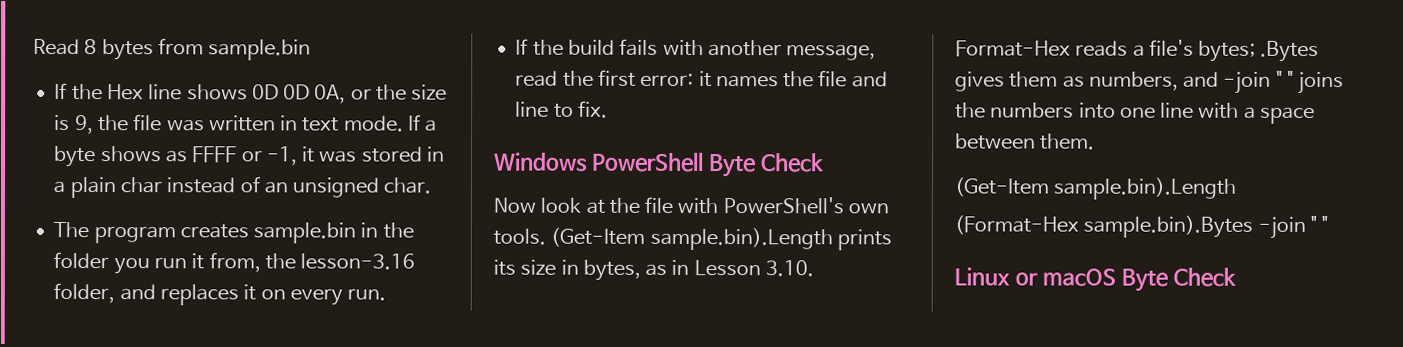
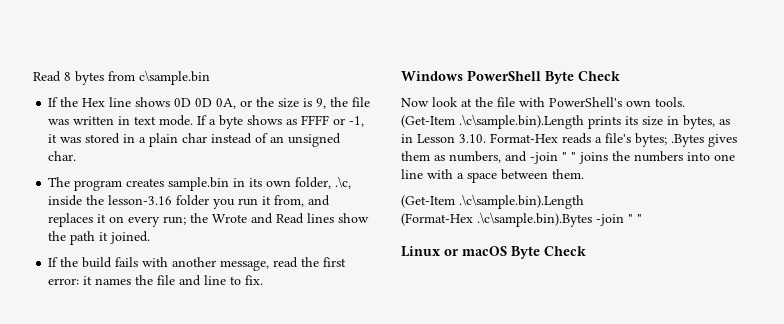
- Read 8 bytes from sample.bin
+ Read 8 bytes from c\sample.bin
- The program creates sample.bin in the folder you run it from, the lesson-3.16 folder, and replaces it on every run.
+ The program creates sample.bin in its own folder, .\c, inside the lesson-3.16 folder you run it from, and replaces it on every run; the Wrote and Read lines show the path it joined.
- (Get-Item sample.bin).Length prints its size in bytes, as in Lesson 3.10. Format-Hex reads a file's bytes; .Bytes gives them as numbers, and -join " " joins the numbers into one line with a space between them.
- (Get-Item sample.bin).Length
+ (Get-Item .\c\sample.bin).Length prints its size in bytes, as in Lesson 3.10. Format-Hex reads a file's bytes; .Bytes gives them as numbers, and -join " " joins the numbers into one line with a space between them.
+ (Get-Item .\c\sample.bin).Length
- (Format-Hex sample.bin).Bytes -join " "
+ (Format-Hex .\c\sample.bin).Bytes -join " "

